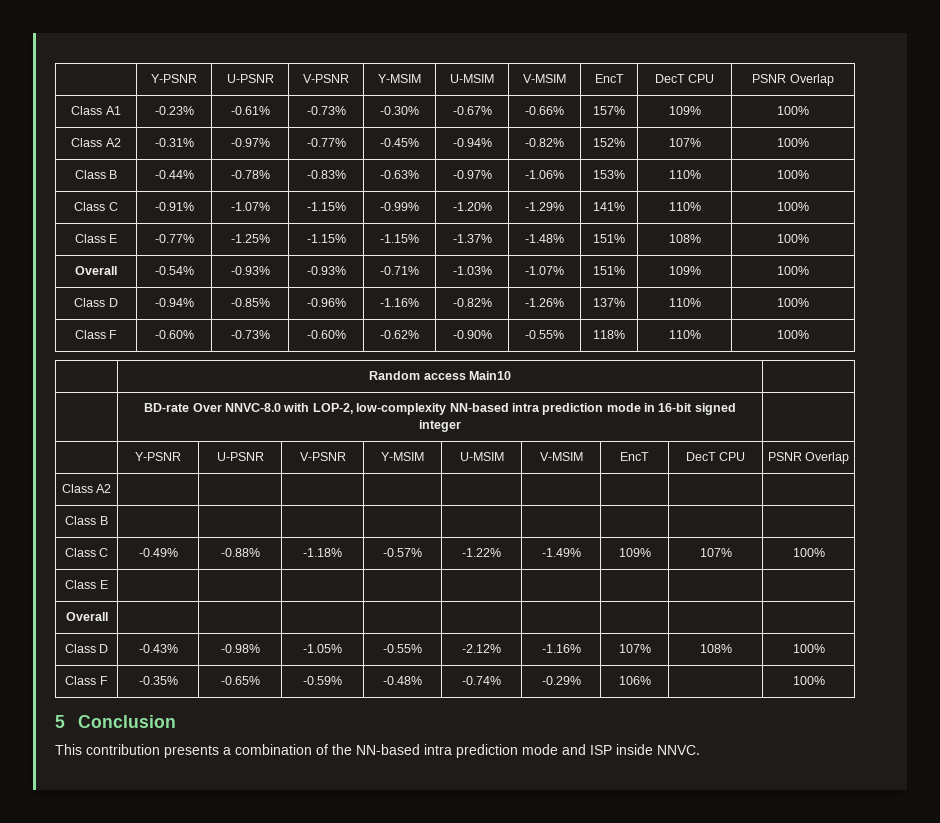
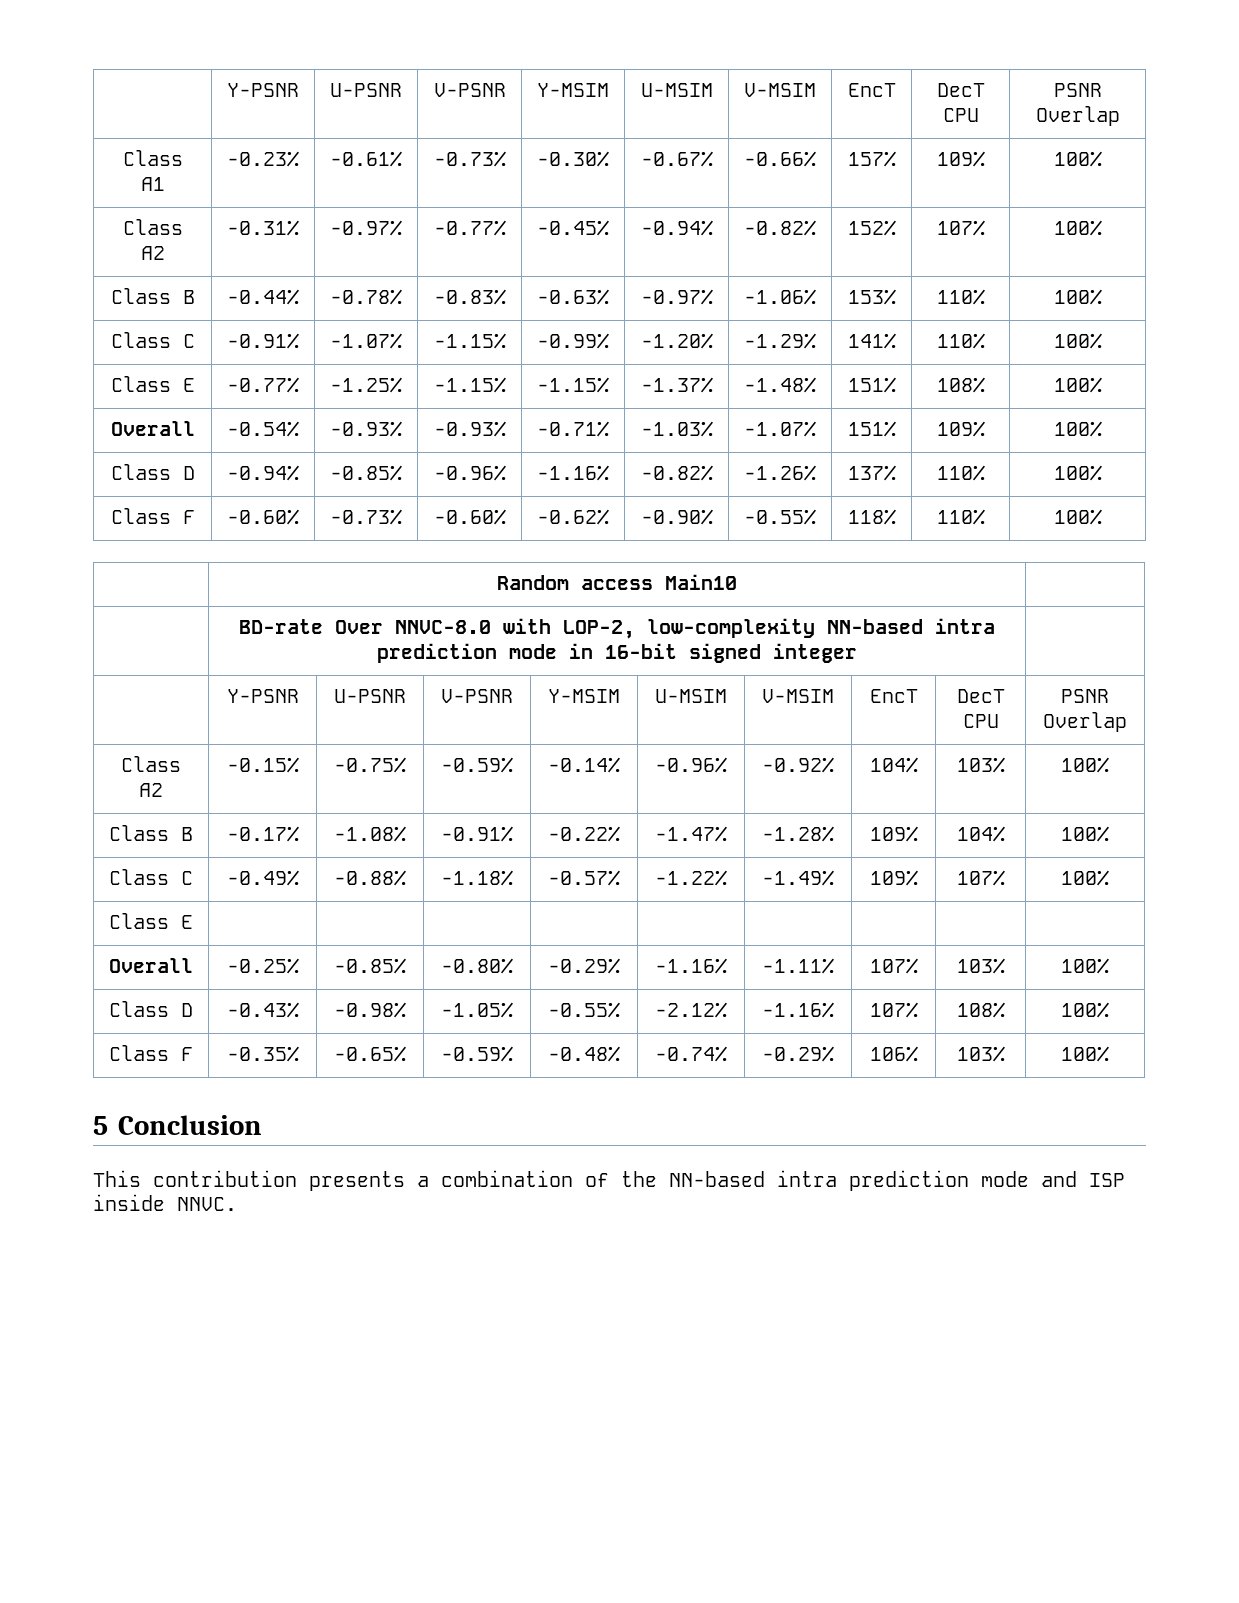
- Class A2 | | | | | | | | |
- Class B | | | | | | | | |
+ Class A2 | -0.15% | -0.75% | -0.59% | -0.14% | -0.96% | -0.92% | 104% | 103% | 100%
+ Class B | -0.17% | -1.08% | -0.91% | -0.22% | -1.47% | -1.28% | 109% | 104% | 100%
- Overall | | | | | | | | |
+ Overall | -0.25% | -0.85% | -0.80% | -0.29% | -1.16% | -1.11% | 107% | 103% | 100%
- Class F | -0.35% | -0.65% | -0.59% | -0.48% | -0.74% | -0.29% | 106% | | 100%
+ Class F | -0.35% | -0.65% | -0.59% | -0.48% | -0.74% | -0.29% | 106% | 103% | 100%

